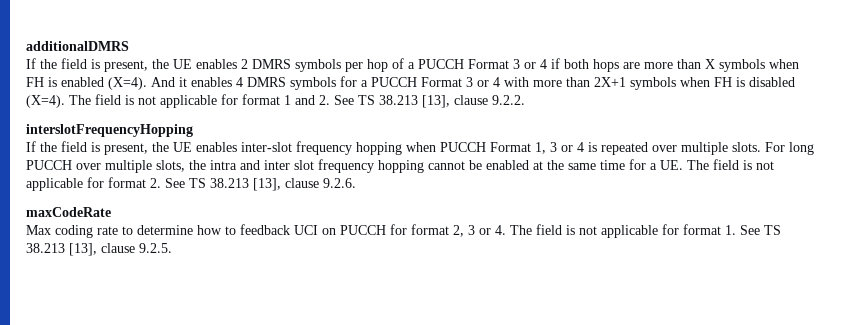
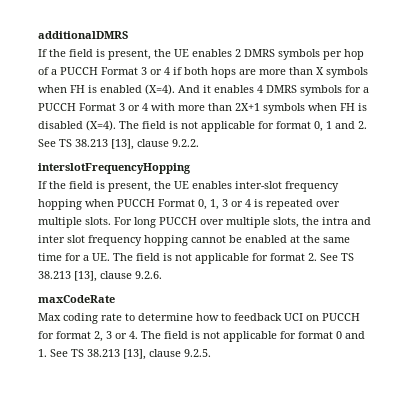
- The field is not applicable for format 1 and 2. See TS 38.213 [13], clause 9.2.2.
+ The field is not applicable for format 0, 1 and 2. See TS 38.213 [13], clause 9.2.2.
- If the field is present, the UE enables inter-slot frequency hopping when PUCCH Format 1, 3 or 4 is repeated over multiple slots.
+ If the field is present, the UE enables inter-slot frequency hopping when PUCCH Format 0, 1, 3 or 4 is repeated over multiple slots.
- Max coding rate to determine how to feedback UCI on PUCCH for format 2, 3 or 4. The field is not applicable for format 1. See TS 38.213 [13], clause 9.2.5.
+ Max coding rate to determine how to feedback UCI on PUCCH for format 2, 3 or 4. The field is not applicable for format 0 and 1. See TS 38.213 [13], clause 9.2.5.

